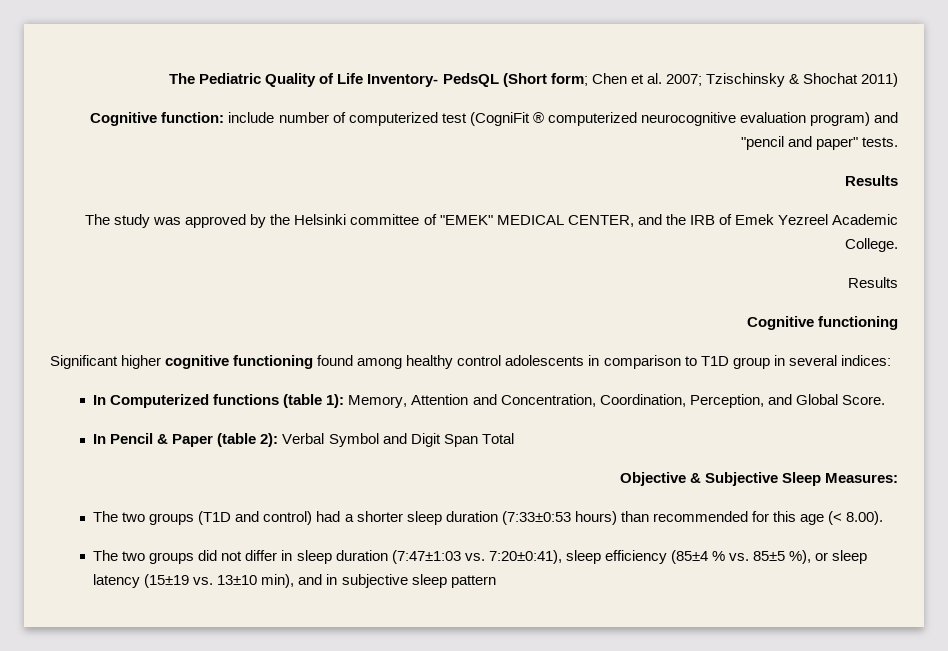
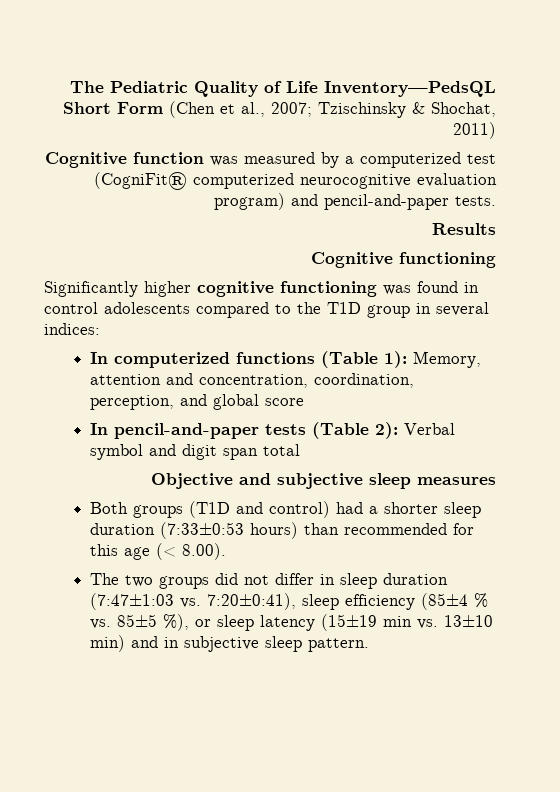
- The Pediatric Quality of Life Inventory- PedsQL (Short form; Chen et al. 2007; Tzischinsky & Shochat 2011)
+ The Pediatric Quality of Life Inventory—PedsQL Short Form (Chen et al., 2007; Tzischinsky & Shochat, 2011)
- Cognitive function: include number of computerized test (CogniFit ® computerized neurocognitive evaluation program) and "pencil and paper" tests.
+ Cognitive function was measured by a computerized test (CogniFit® computerized neurocognitive evaluation program) and pencil-and-paper tests.
- The study was approved by the Helsinki committee of "EMEK" MEDICAL CENTER, and the IRB of Emek Yezreel Academic College.
- Results
- Significant higher cognitive functioning found among healthy control adolescents in comparison to T1D group in several indices:
+ Significantly higher cognitive functioning was found in control adolescents compared to the T1D group in several indices:
- In Computerized functions (table 1): Memory, Attention and Concentration, Coordination, Perception, and Global Score.
- In Pencil & Paper (table 2): Verbal Symbol and Digit Span Total
- Objective & Subjective Sleep Measures:
- The two groups (T1D and control) had a shorter sleep duration (7:33±0:53 hours) than recommended for this age (< 8.00).
+ In computerized functions (Table 1): Memory, attention and concentration, coordination, perception, and global score
+ In pencil-and-paper tests (Table 2): Verbal symbol and digit span total
+ Objective and subjective sleep measures
+ Both groups (T1D and control) had a shorter sleep duration (7:33±0:53 hours) than recommended for this age (< 8.00).
- The two groups did not differ in sleep duration (7:47±1:03 vs. 7:20±0:41), sleep efficiency (85±4 % vs. 85±5 %), or sleep latency (15±19 vs. 13±10 min), and in subjective sleep pattern
+ The two groups did not differ in sleep duration (7:47±1:03 vs. 7:20±0:41), sleep efficiency (85±4 % vs. 85±5 %), or sleep latency (15±19 min vs. 13±10 min) and in subjective sleep pattern.

